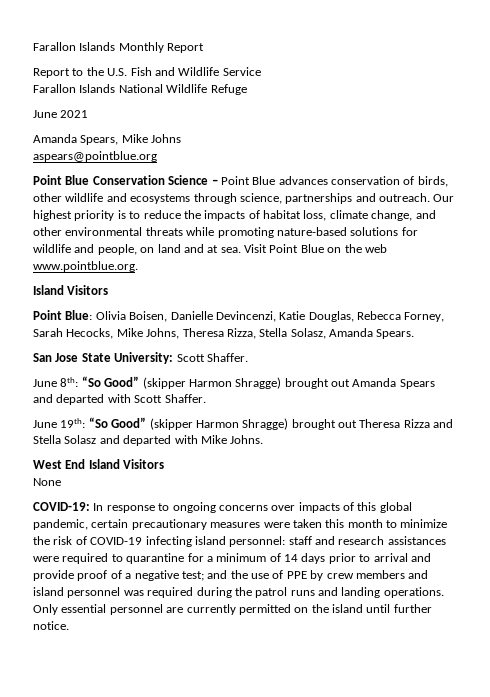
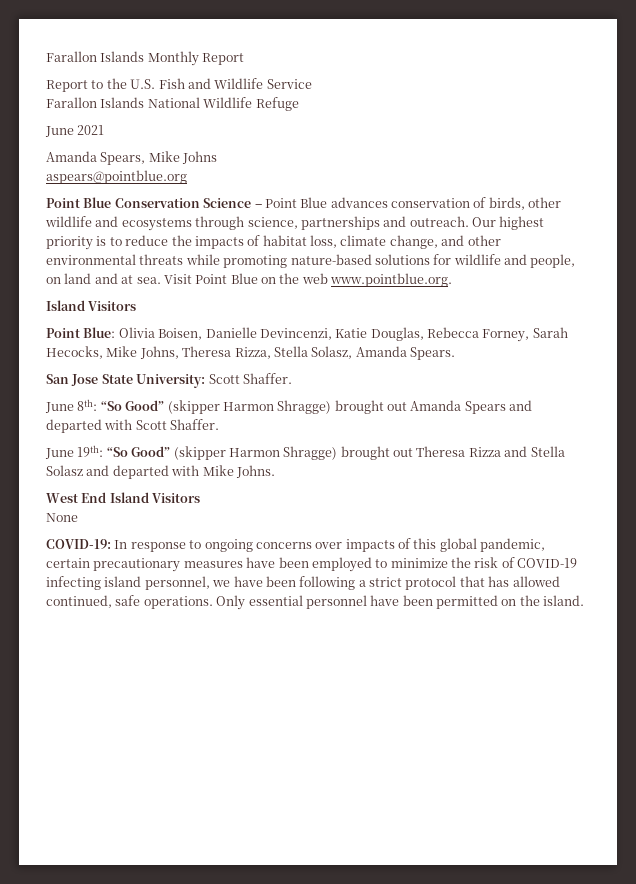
- COVID-19: In response to ongoing concerns over impacts of this global pandemic, certain precautionary measures were taken this month to minimize the risk of COVID-19 infecting island personnel: staff and research assistances were required to quarantine for a minimum of 14 days prior to arrival and provide proof of a negative test; and the use of PPE by crew members and island personnel was required during the patrol runs and landing operations.
+ COVID-19: In response to ongoing concerns over impacts of this global pandemic, certain precautionary measures have been employed to minimize the risk of COVID-19 infecting island personnel, we have been following a strict protocol that has allowed continued, safe operations.
- Only essential personnel are currently permitted on the island until further notice.
+ Only essential personnel have been permitted on the island.

